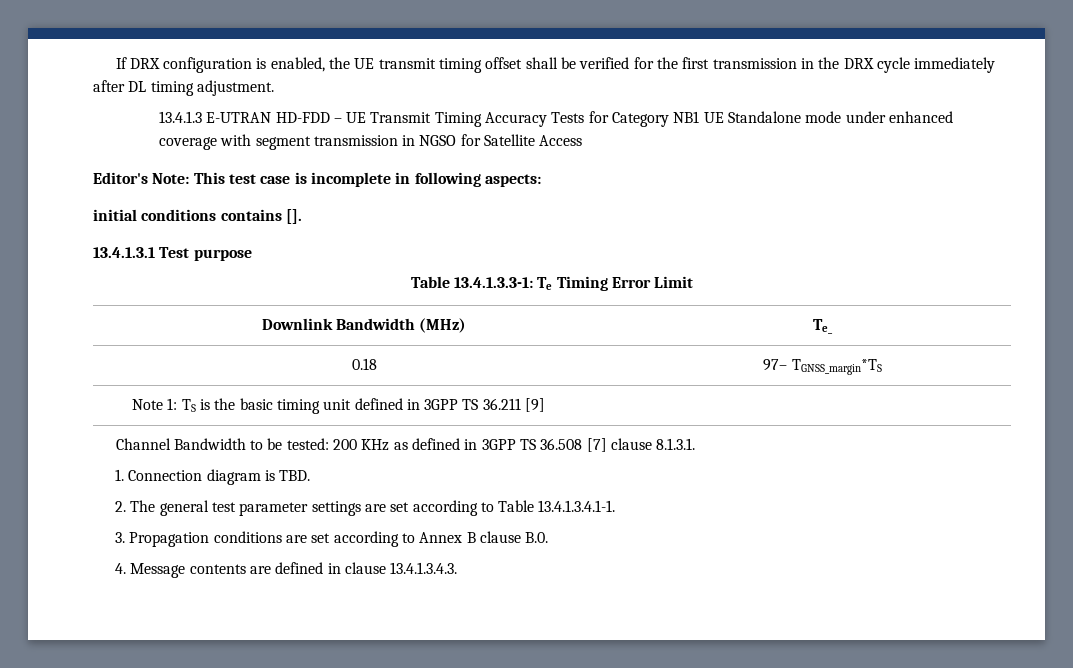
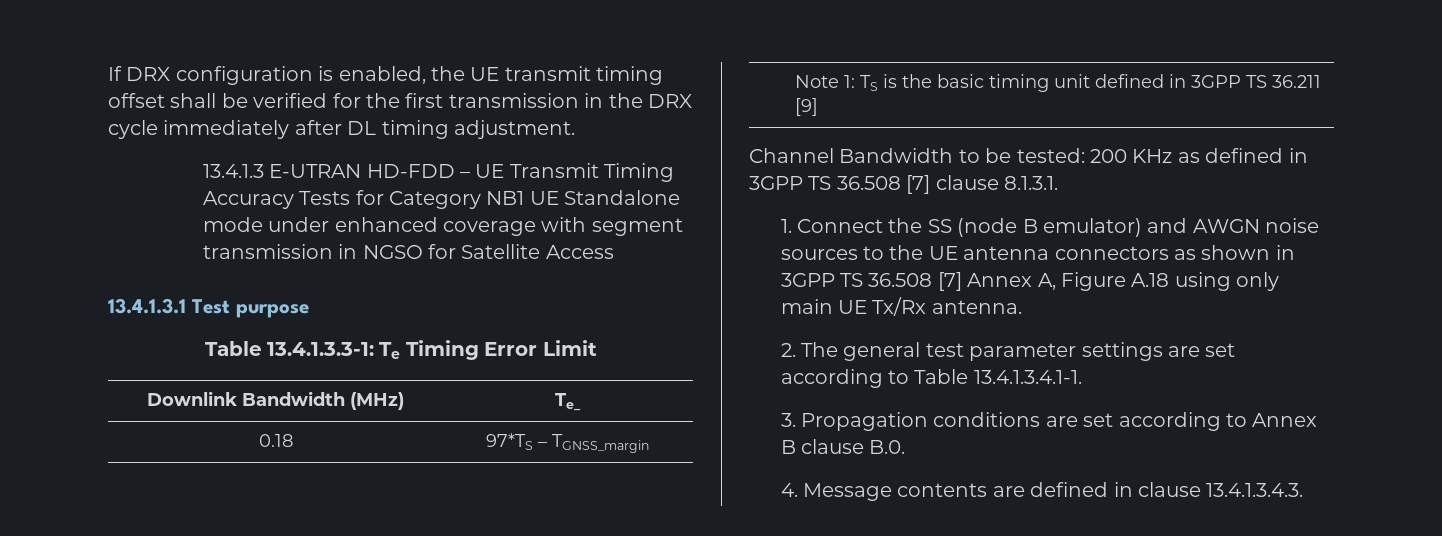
- Editor's Note: This test case is incomplete in following aspects:
- initial conditions contains [].
- 0.18 | 97– TGNSS_margin*TS
+ 0.18 | 97*TS – TGNSS_margin
- 1. Connection diagram is TBD.
+ 1. Connect the SS (node B emulator) and AWGN noise sources to the UE antenna connectors as shown in 3GPP TS 36.508 [7] Annex A, Figure A.18 using only main UE Tx/Rx antenna.

